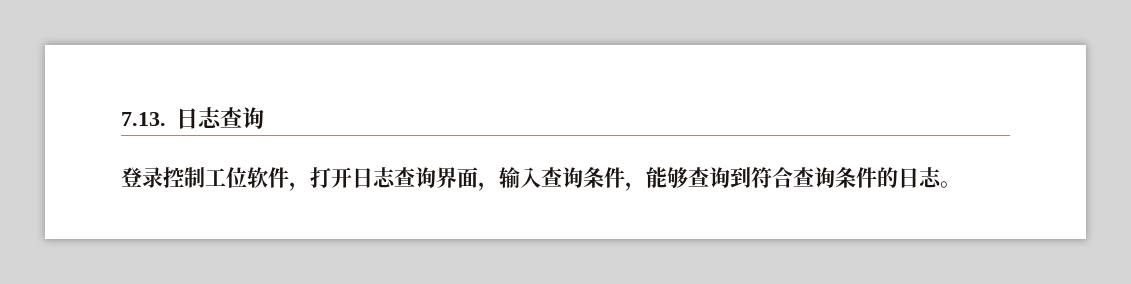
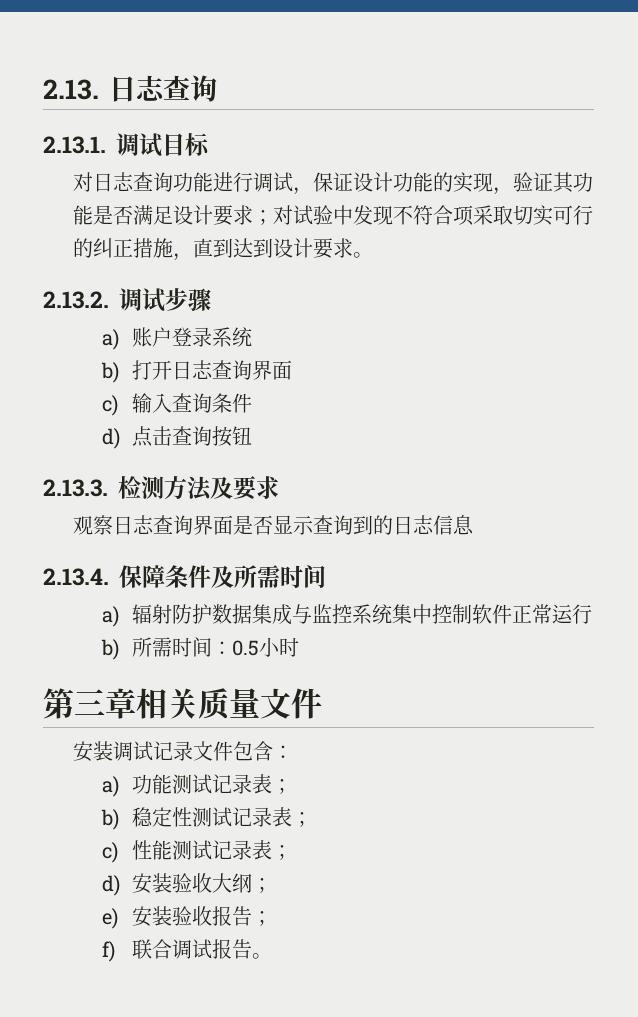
- 7.13.日志查询
+ 2.13.日志查询
- 登录控制工位软件，打开日志查询界面，输入查询条件，能够查询到符合查询条件的日志。
+ 2.13.1.调试目标
+ 对日志查询功能进行调试，保证设计功能的实现，验证其功能是否满足设计要求；对试验中发现不符合项采取切实可行的纠正措施，直到达到设计要求。
+ 2.13.2.调试步骤
+ a)账户登录系统
+ b)打开日志查询界面
+ c)输入查询条件
+ d)点击查询按钮
+ 2.13.3.检测方法及要求
+ 观察日志查询界面是否显示查询到的日志信息
+ 2.13.4.保障条件及所需时间
+ a)辐射防护数据集成与监控系统集中控制软件正常运行
+ b)所需时间：0.5小时
+ 第三章相关质量文件
+ 安装调试记录文件包含：
+ a)功能测试记录表；
+ b)稳定性测试记录表；
+ c)性能测试记录表；
+ d)安装验收大纲；
+ e)安装验收报告；
+ f)联合调试报告。

